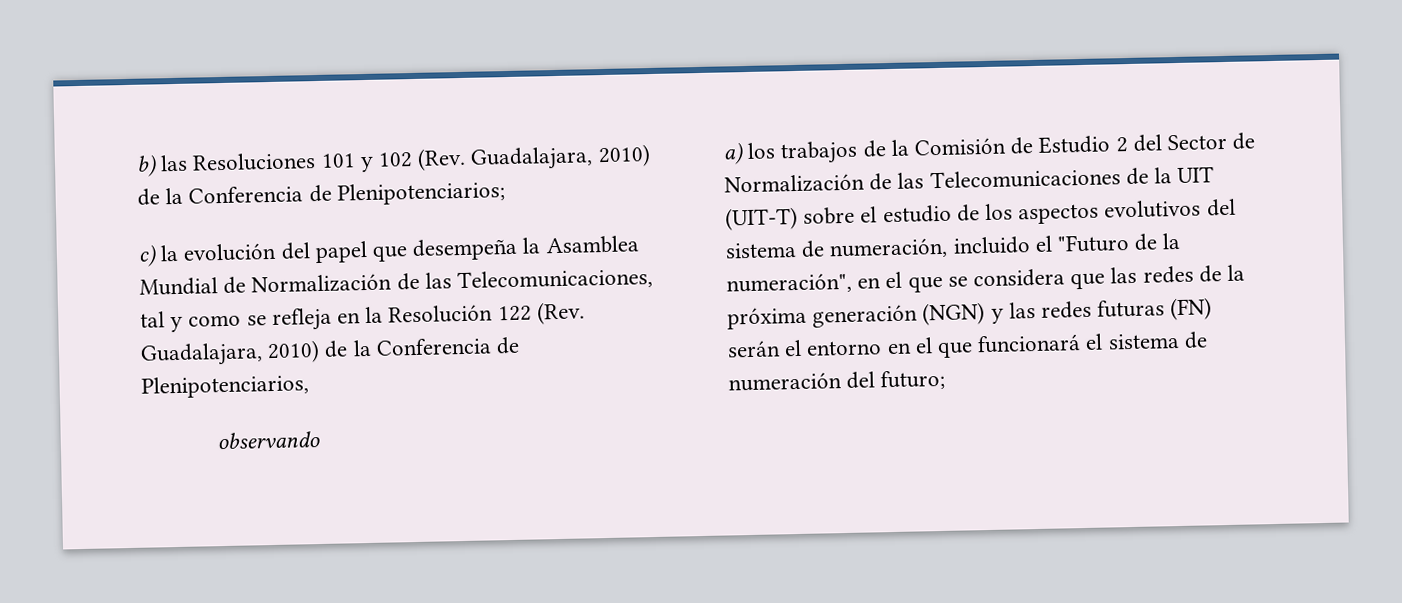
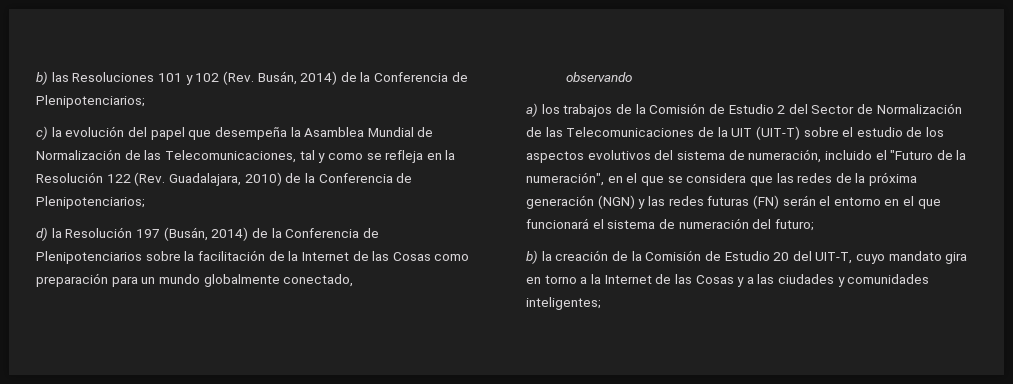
- b) las Resoluciones 101 y 102 (Rev. Guadalajara, 2010) de la Conferencia de Plenipotenciarios;
+ b) las Resoluciones 101 y 102 (Rev. Busán, 2014) de la Conferencia de Plenipotenciarios;
- c) la evolución del papel que desempeña la Asamblea Mundial de Normalización de las Telecomunicaciones, tal y como se refleja en la Resolución 122 (Rev. Guadalajara, 2010) de la Conferencia de Plenipotenciarios,
+ c) la evolución del papel que desempeña la Asamblea Mundial de Normalización de las Telecomunicaciones, tal y como se refleja en la Resolución 122 (Rev. Guadalajara, 2010) de la Conferencia de Plenipotenciarios;
+ d) la Resolución 197 (Busán, 2014) de la Conferencia de Plenipotenciarios sobre la facilitación de la Internet de las Cosas como preparación para un mundo globalmente conectado,
+ b) la creación de la Comisión de Estudio 20 del UIT-T, cuyo mandato gira en torno a la Internet de las Cosas y a las ciudades y comunidades inteligentes;

